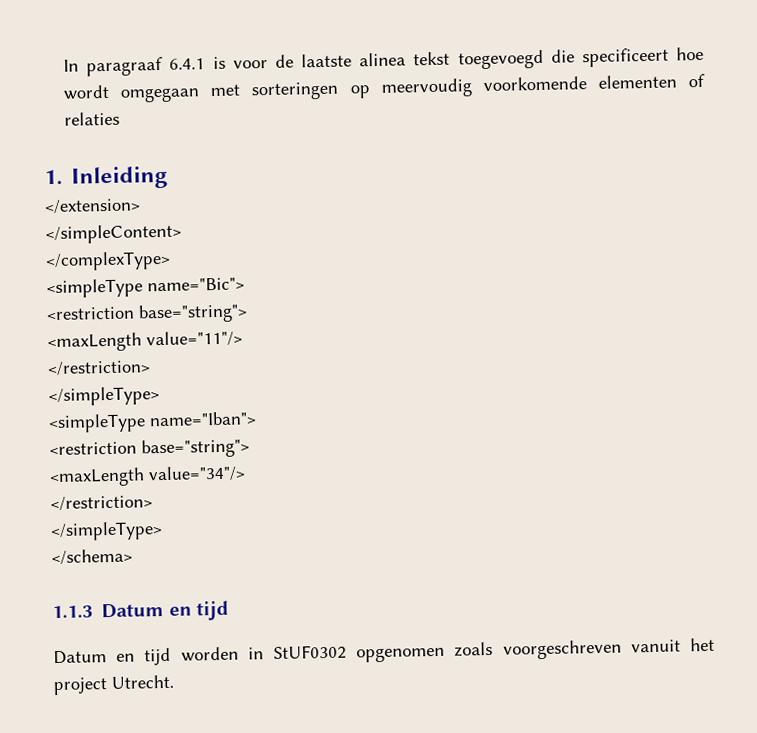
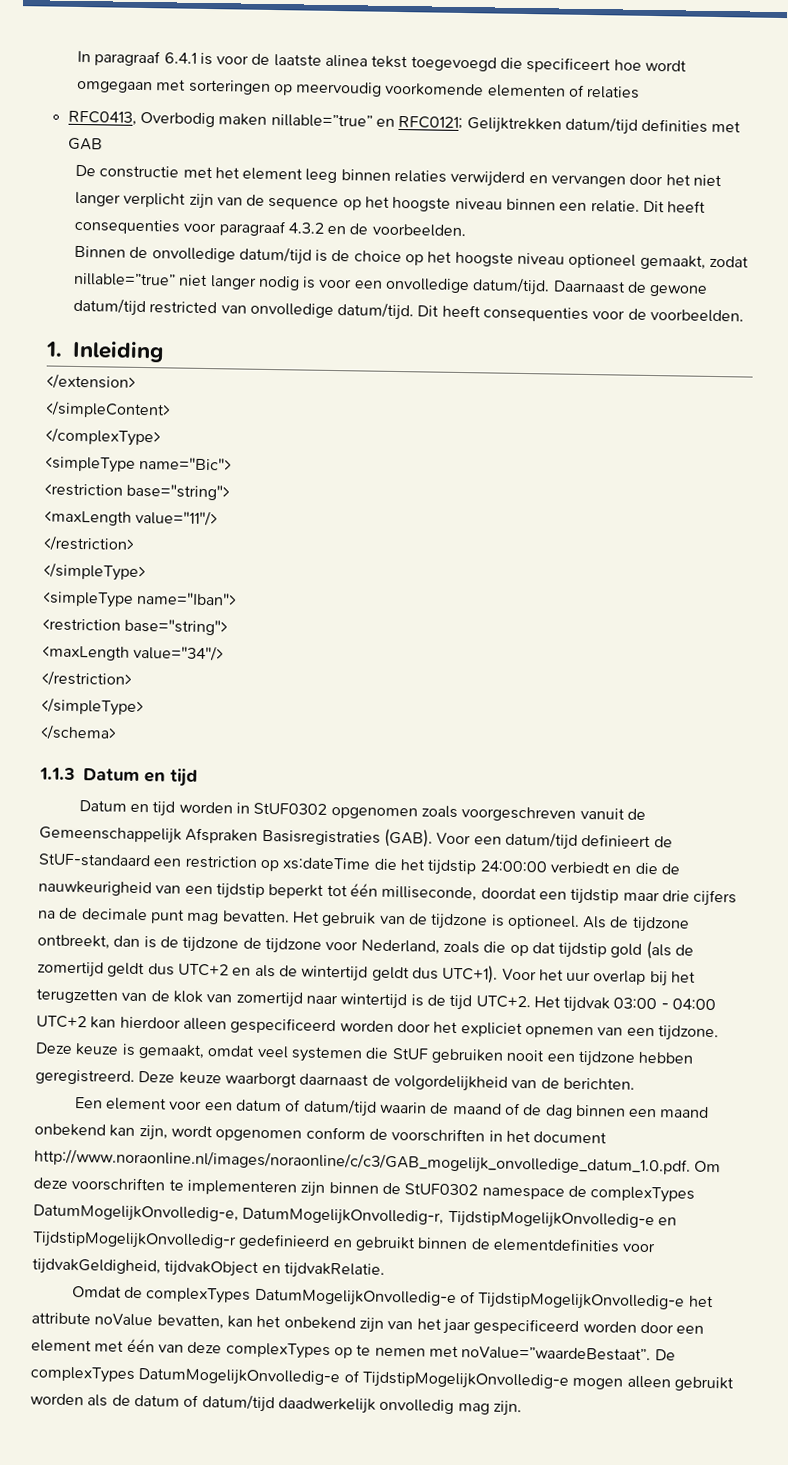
+ RFC0413, Overbodig maken nillable=”true” en RFC0121; Gelijktrekken datum/tijd definities met GAB
+ De constructie met het element leeg binnen relaties verwijderd en vervangen door het niet langer verplicht zijn van de sequence op het hoogste niveau binnen een relatie. Dit heeft consequenties voor paragraaf 4.3.2 en de voorbeelden.
+ Binnen de onvolledige datum/tijd is de choice op het hoogste niveau optioneel gemaakt, zodat nillable=”true” niet langer nodig is voor een onvolledige datum/tijd. Daarnaast de gewone datum/tijd restricted van onvolledige datum/tijd. Dit heeft consequenties voor de voorbeelden.
- Datum en tijd worden in StUF0302 opgenomen zoals voorgeschreven vanuit het project Utrecht.
+ Datum en tijd worden in StUF0302 opgenomen zoals voorgeschreven vanuit de Gemeenschappelijk Afspraken Basisregistraties (GAB). Voor een datum/tijd definieert de StUF-standaard een restriction op xs:dateTime die het tijdstip 24:00:00 verbiedt en die de nauwkeurigheid van een tijdstip beperkt tot één milliseconde, doordat een tijdstip maar drie cijfers na de decimale punt mag bevatten. Het gebruik van de tijdzone is optioneel. Als de tijdzone ontbreekt, dan is de tijdzone de tijdzone voor Nederland, zoals die op dat tijdstip gold (als de zomertijd geldt dus UTC+2 en als de wintertijd geldt dus UTC+1). Voor het uur overlap bij het terugzetten van de klok van zomertijd naar wintertijd is de tijd UTC+2. Het tijdvak 03:00 - 04:00 UTC+2 kan hierdoor alleen gespecificeerd worden door het expliciet opnemen van een tijdzone. Deze keuze is gemaakt, omdat veel systemen die StUF gebruiken nooit een tijdzone hebben geregistreerd. Deze keuze waarborgt daarnaast de volgordelijkheid van de berichten.
+ Een element voor een datum of datum/tijd waarin de maand of de dag binnen een maand onbekend kan zijn, wordt opgenomen conform de voorschriften in het document http://www.noraonline.nl/images/noraonline/c/c3/GAB_mogelijk_onvolledige_datum_1.0.pdf. Om deze voorschriften te implementeren zijn binnen de StUF0302 namespace de complexTypes DatumMogelijkOnvolledig-e, DatumMogelijkOnvolledig-r, TijdstipMogelijkOnvolledig-e en TijdstipMogelijkOnvolledig-r gedefinieerd en gebruikt binnen de elementdefinities voor tijdvakGeldigheid, tijdvakObject en tijdvakRelatie.
+ Omdat de complexTypes DatumMogelijkOnvolledig-e of TijdstipMogelijkOnvolledig-e het attribute noValue bevatten, kan het onbekend zijn van het jaar gespecificeerd worden door een element met één van deze complexTypes op te nemen met noValue=”waardeBestaat”. De complexTypes DatumMogelijkOnvolledig-e of TijdstipMogelijkOnvolledig-e mogen alleen gebruikt worden als de datum of datum/tijd daadwerkelijk onvolledig mag zijn.

